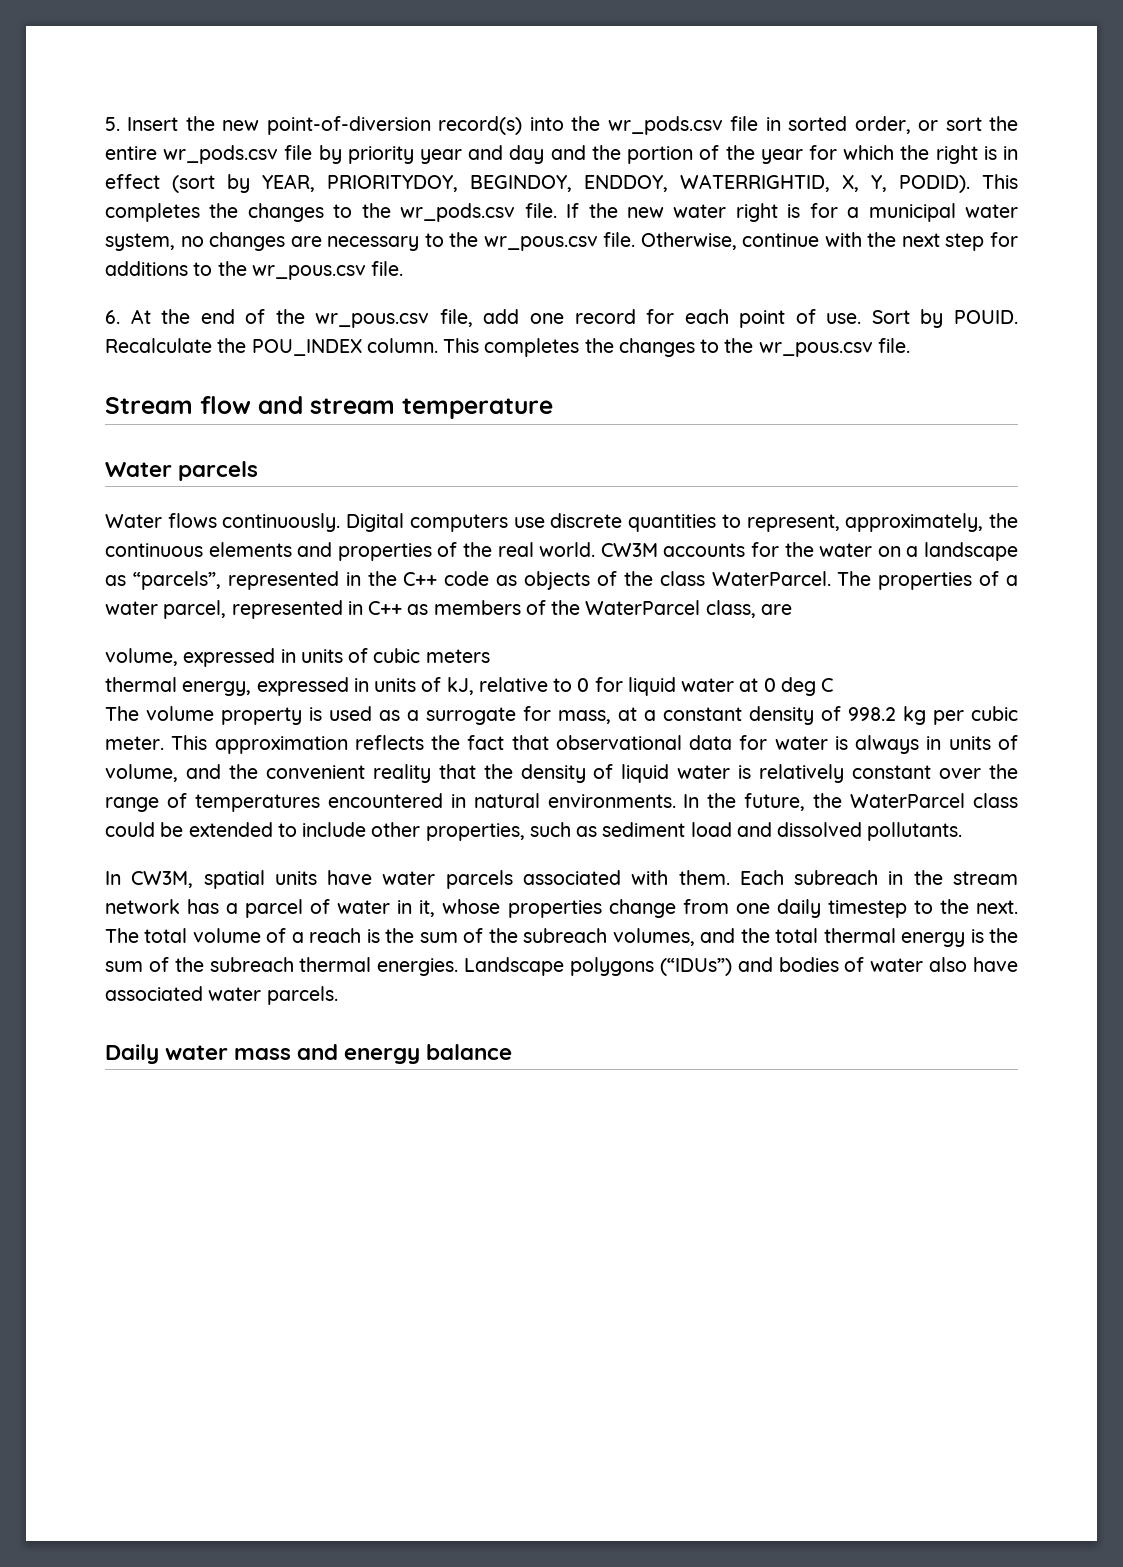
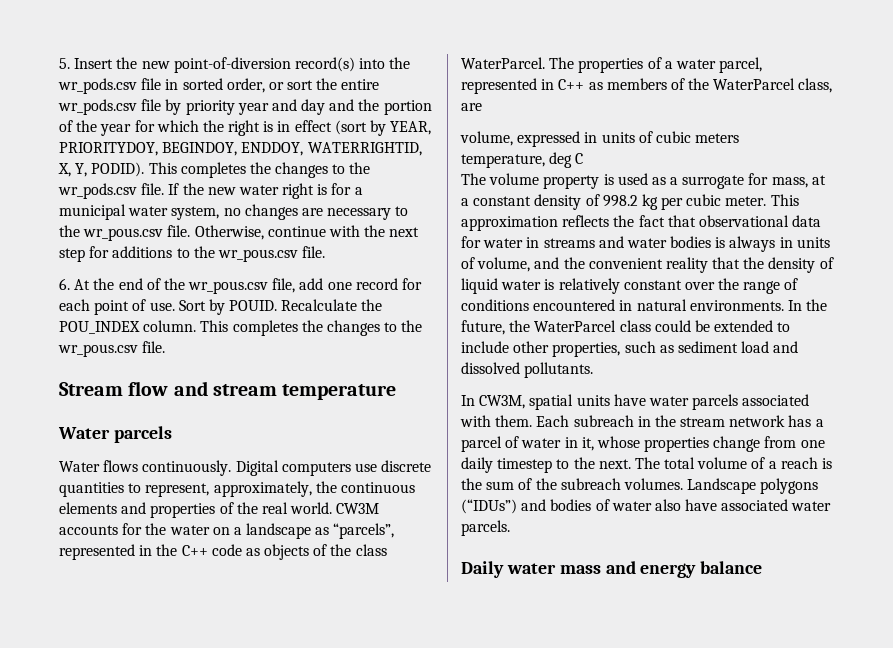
- thermal energy, expressed in units of kJ, relative to 0 for liquid water at 0 deg C
+ temperature, deg C
- This approximation reflects the fact that observational data for water is always in units of volume, and the convenient reality that the density of liquid water is relatively constant over the range of temperatures encountered in natural environments.
+ This approximation reflects the fact that observational data for water in streams and water bodies is always in units of volume, and the convenient reality that the density of liquid water is relatively constant over the range of conditions encountered in natural environments.
- The total volume of a reach is the sum of the subreach volumes, and the total thermal energy is the sum of the subreach thermal energies.
+ The total volume of a reach is the sum of the subreach volumes.

